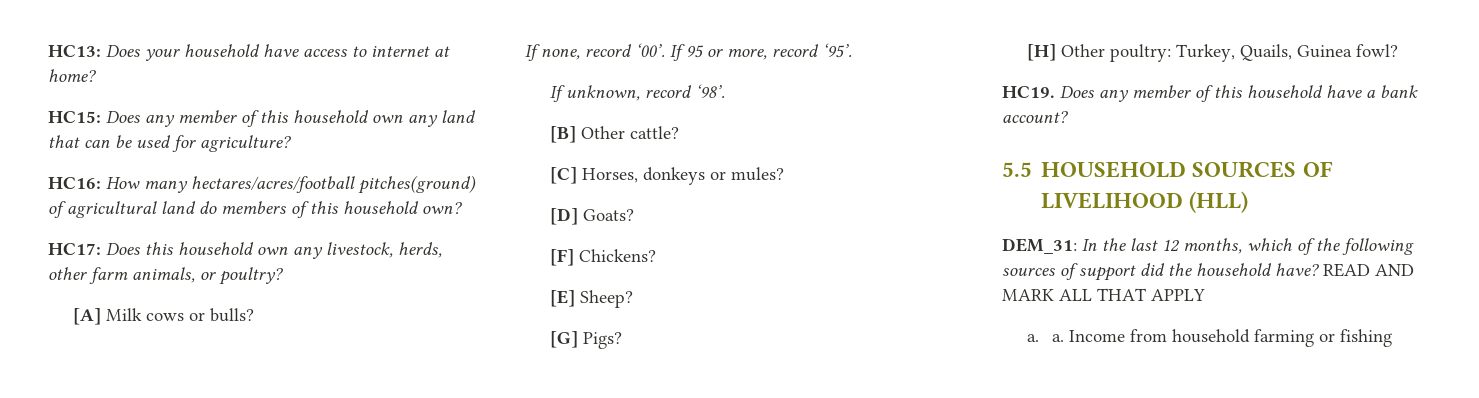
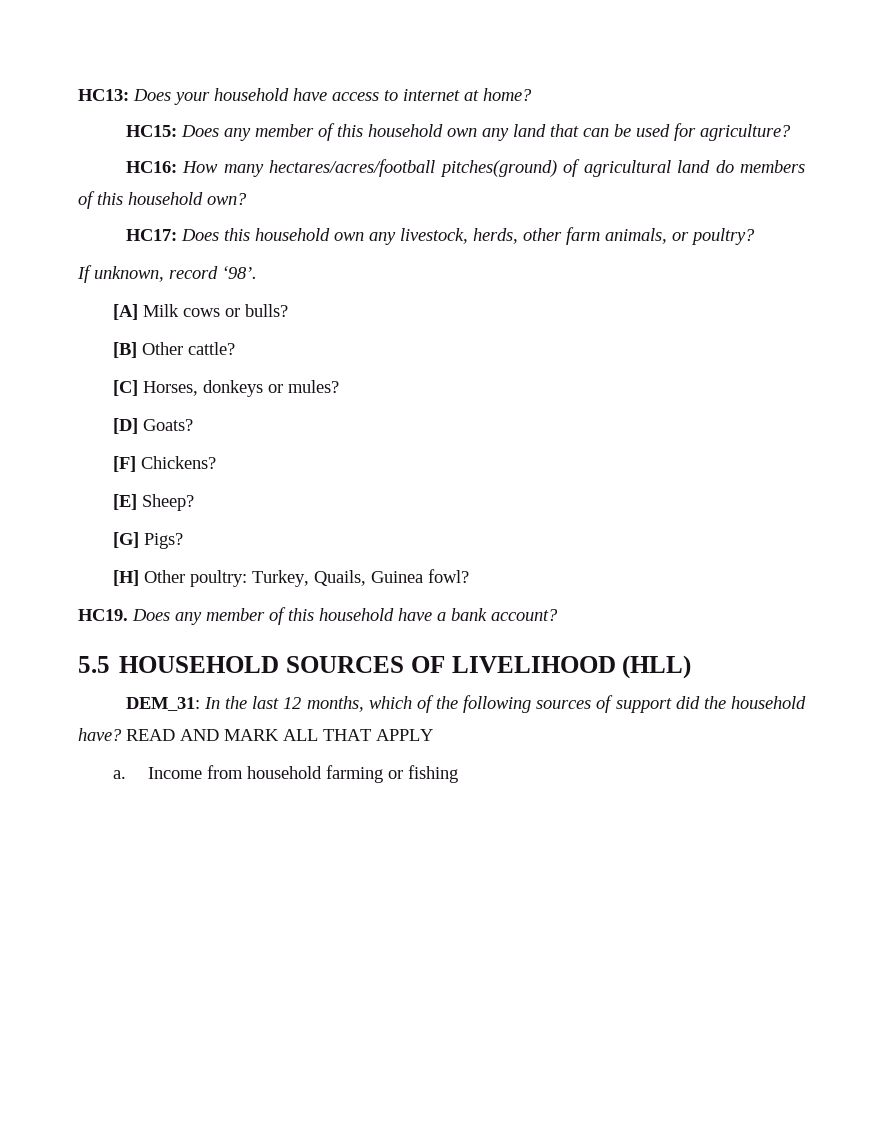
+ If unknown, record ‘98’.
- If none, record ‘00’. If 95 or more, record ‘95’.
- If unknown, record ‘98’.
- a. a.
+ a.

